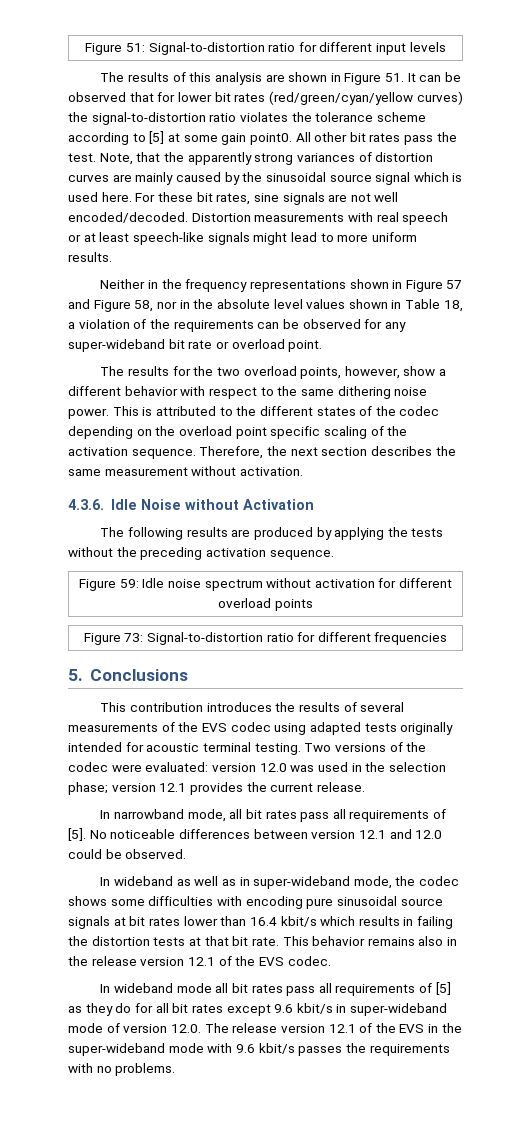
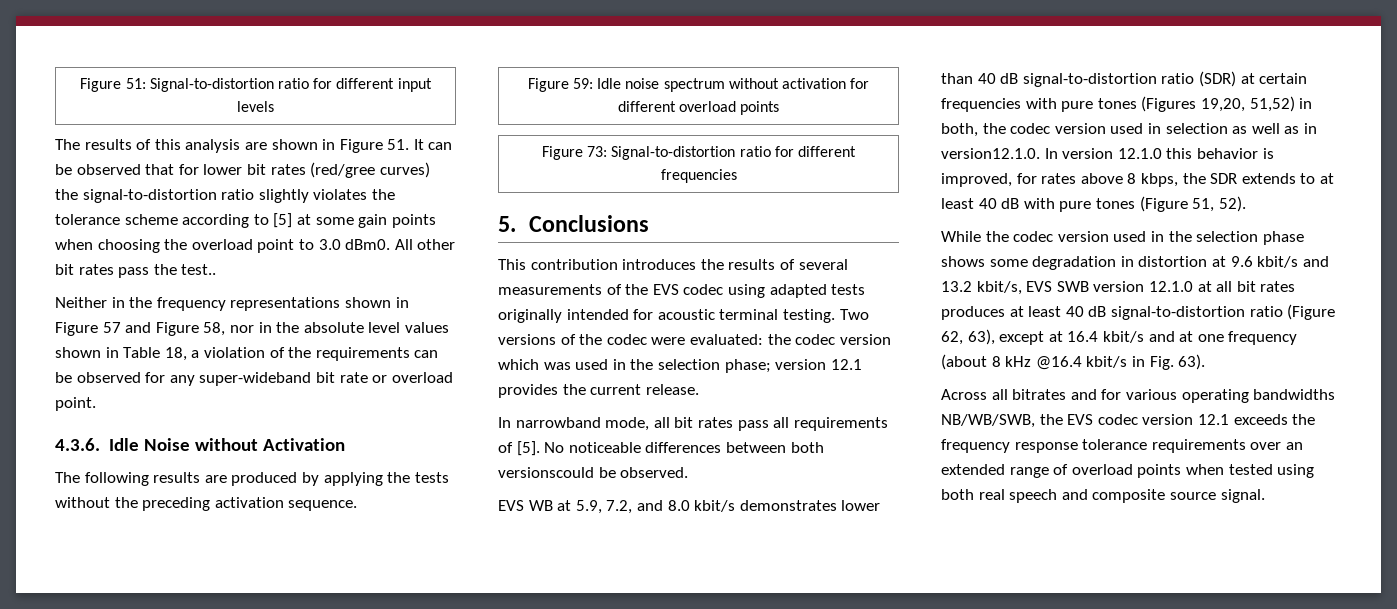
- The results of this analysis are shown in Figure 51. It can be observed that for lower bit rates (red/green/cyan/yellow curves) the signal-to-distortion ratio violates the tolerance scheme according to [5] at some gain point0.
+ The results of this analysis are shown in Figure 51. It can be observed that for lower bit rates (red/gree curves) the signal-to-distortion ratio slightly violates the tolerance scheme according to [5] at some gain points when choosing the overload point to 3.0 dBm0.
- All other bit rates pass the test. Note, that the apparently strong variances of distortion curves are mainly caused by the sinusoidal source signal which is used here. For these bit rates, sine signals are not well encoded/decoded. Distortion measurements with real speech or at least speech-like signals might lead to more uniform results.
+ All other bit rates pass the test..
- The results for the two overload points, however, show a different behavior with respect to the same dithering noise power. This is attributed to the different states of the codec depending on the overload point specific scaling of the activation sequence. Therefore, the next section describes the same measurement without activation.
- Two versions of the codec were evaluated: version 12.0 was used in the selection phase; version 12.1 provides the current release.
+ Two versions of the codec were evaluated: the codec version which was used in the selection phase; version 12.1 provides the current release.
- No noticeable differences between version 12.1 and 12.0 could be observed.
- In wideband as well as in super-wideband mode, the codec shows some difficulties with encoding pure sinusoidal source signals at bit rates lower than 16.4 kbit/s which results in failing the distortion tests at that bit rate. This behavior remains also in the release version 12.1 of the EVS codec.
- In wideband mode all bit rates pass all requirements of [5] as they do for all bit rates except 9.6 kbit/s in super-wideband mode of version 12.0. The release version 12.1 of the EVS in the super-wideband mode with 9.6 kbit/s passes the requirements with no problems.
+ No noticeable differences between both versionscould be observed.
+ EVS WB at 5.9, 7.2, and 8.0 kbit/s demonstrates lower than 40 dB signal-to-distortion ratio (SDR) at certain frequencies with pure tones (Figures 19,20, 51,52) in both, the codec version used in selection as well as in version12.1.0. In version 12.1.0 this behavior is improved, for rates above 8 kbps, the SDR extends to at least 40 dB with pure tones (Figure 51, 52).
+ While the codec version used in the selection phase shows some degradation in distortion at 9.6 kbit/s and 13.2 kbit/s, EVS SWB version 12.1.0 at all bit rates produces at least 40 dB signal-to-distortion ratio (Figure 62, 63), except at 16.4 kbit/s and at one frequency (about 8 kHz @16.4 kbit/s in Fig. 63).
+ Across all bitrates and for various operating bandwidths NB/WB/SWB, the EVS codec version 12.1 exceeds the frequency response tolerance requirements over an extended range of overload points when tested using both real speech and composite source signal.

